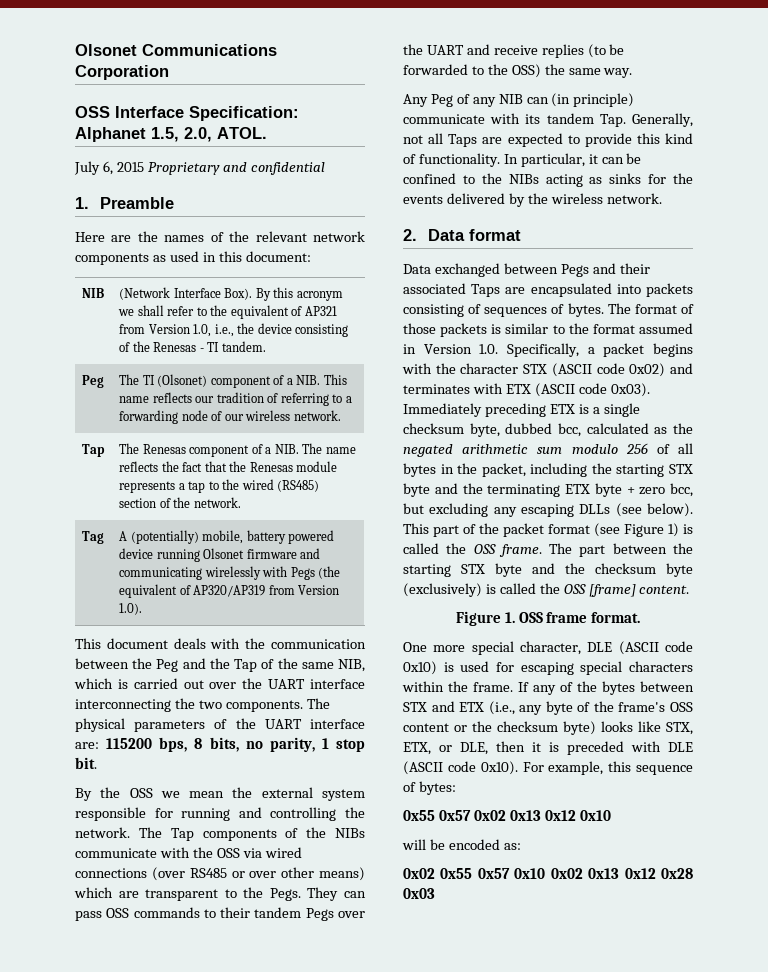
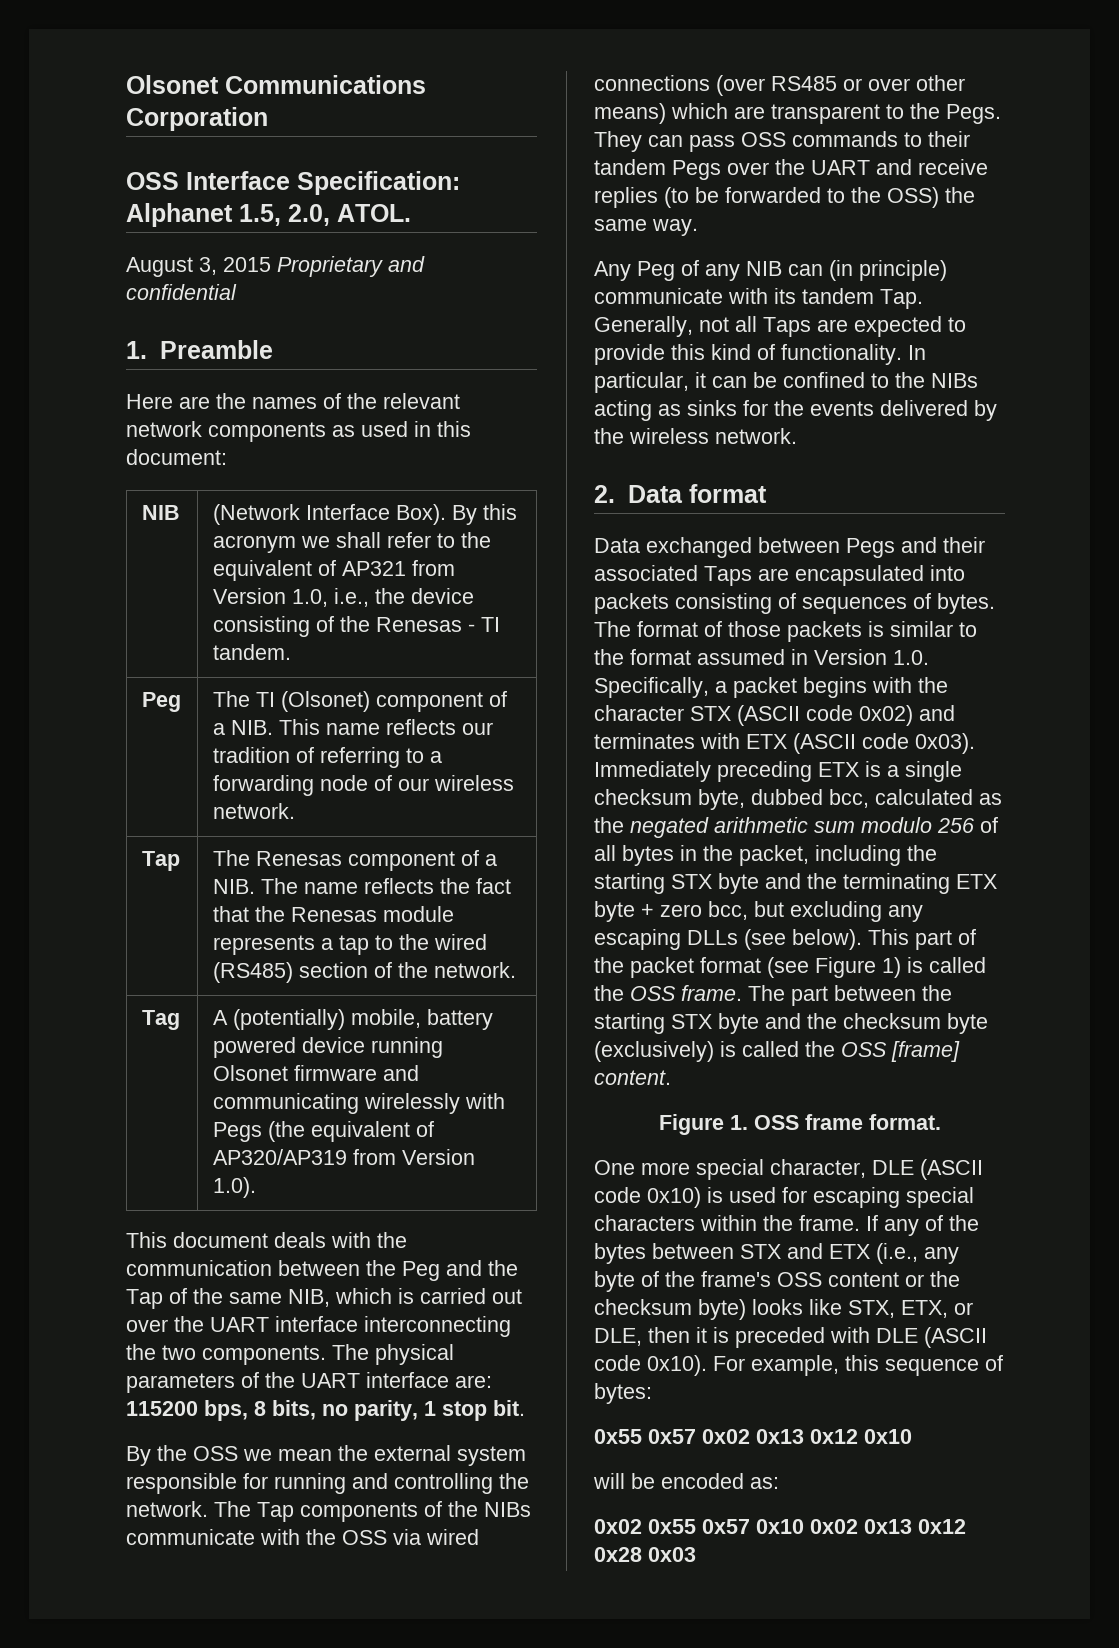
- July 6, 2015 Proprietary and confidential
+ August 3, 2015 Proprietary and confidential

